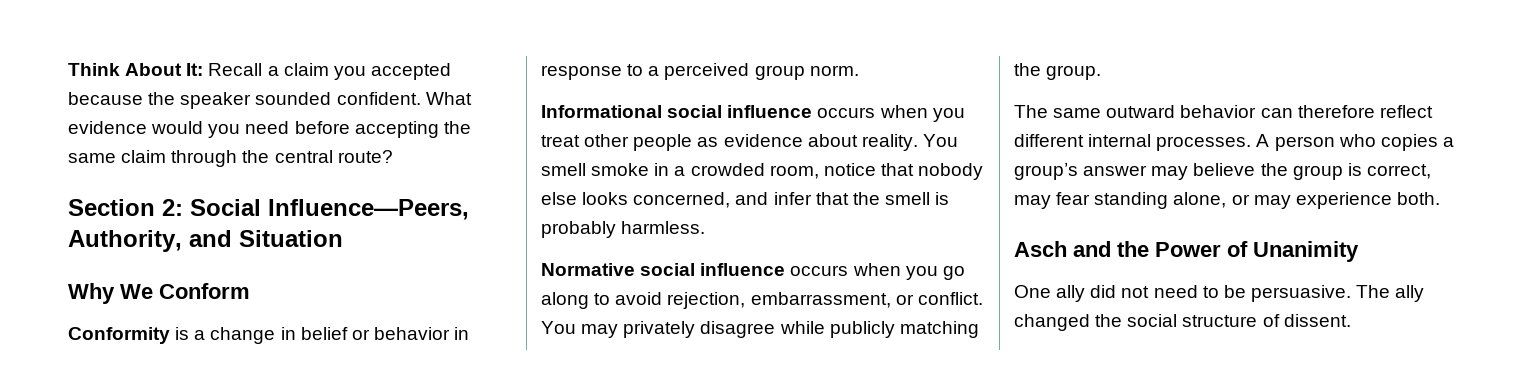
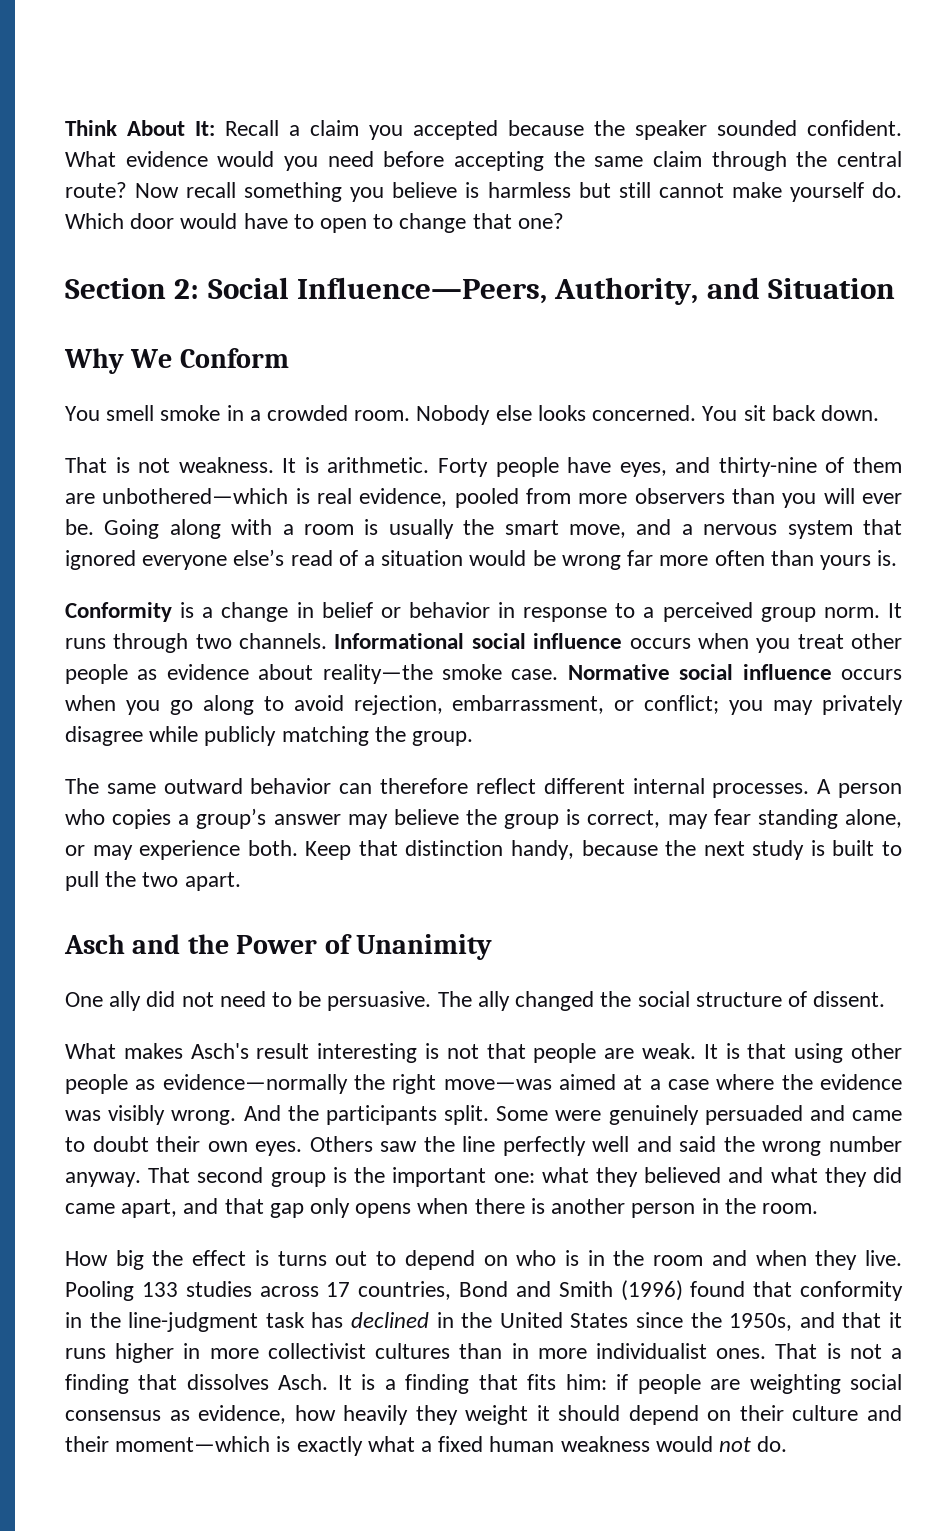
+ Now recall something you believe is harmless but still cannot make yourself do. Which door would have to open to change that one?
+ You smell smoke in a crowded room. Nobody else looks concerned. You sit back down.
+ That is not weakness. It is arithmetic. Forty people have eyes, and thirty-nine of them are unbothered—which is real evidence, pooled from more observers than you will ever be. Going along with a room is usually the smart move, and a nervous system that ignored everyone else’s read of a situation would be wrong far more often than yours is.
- Conformity is a change in belief or behavior in response to a perceived group norm.
- Informational social influence occurs when you treat other people as evidence about reality. You smell smoke in a crowded room, notice that nobody else looks concerned, and infer that the smell is probably harmless.
- Normative social influence occurs when you go along to avoid rejection, embarrassment, or conflict. You may privately disagree while publicly matching the group.
+ Conformity is a change in belief or behavior in response to a perceived group norm. It runs through two channels. Informational social influence occurs when you treat other people as evidence about reality—the smoke case. Normative social influence occurs when you go along to avoid rejection, embarrassment, or conflict; you may privately disagree while publicly matching the group.
+ Keep that distinction handy, because the next study is built to pull the two apart.
+ What makes Asch's result interesting is not that people are weak. It is that using other people as evidence—normally the right move—was aimed at a case where the evidence was visibly wrong. And the participants split. Some were genuinely persuaded and came to doubt their own eyes. Others saw the line perfectly well and said the wrong number anyway. That second group is the important one: what they believed and what they did came apart, and that gap only opens when there is another person in the room.
+ How big the effect is turns out to depend on who is in the room and when they live. Pooling 133 studies across 17 countries, Bond and Smith (1996) found that conformity in the line-judgment task has declined in the United States since the 1950s, and that it runs higher in more collectivist cultures than in more individualist ones. That is not a finding that dissolves Asch. It is a finding that fits him: if people are weighting social consensus as evidence, how heavily they weight it should depend on their culture and their moment—which is exactly what a fixed human weakness would not do.

